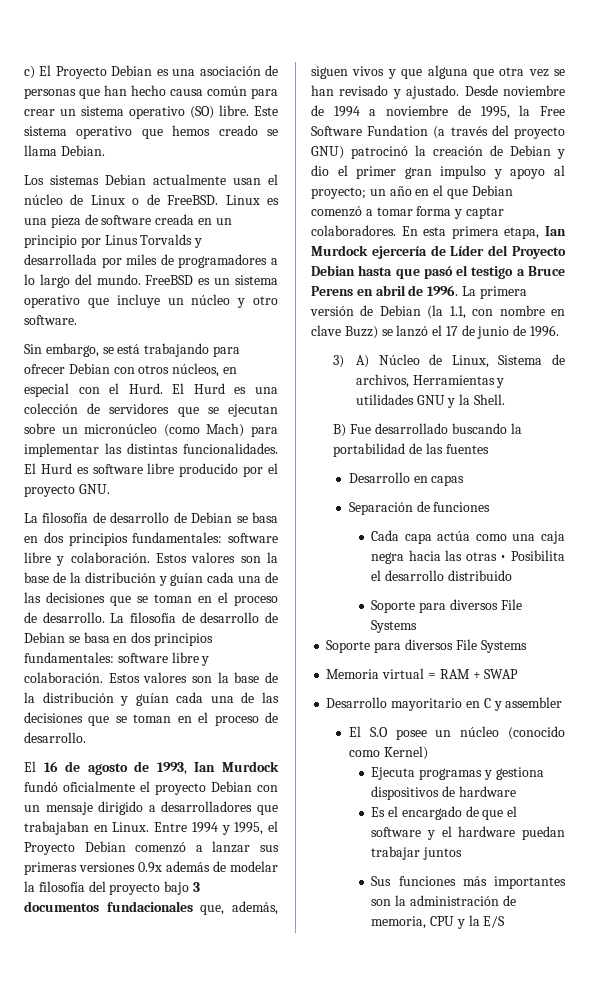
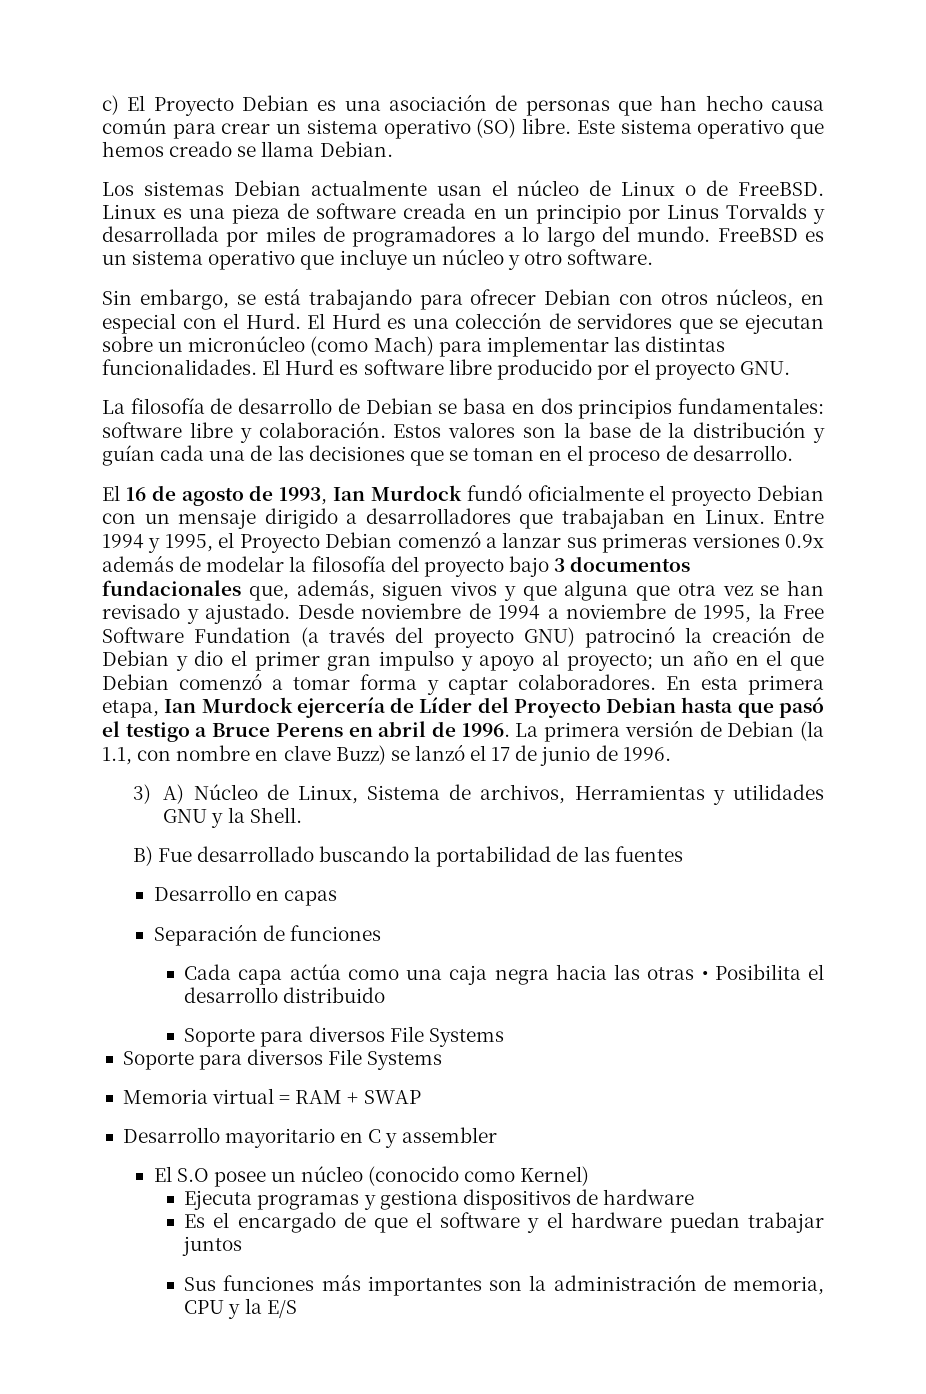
- Estos valores son la base de la distribución y guían cada una de las decisiones que se toman en el proceso de desarrollo. La filosofía de desarrollo de Debian se basa en dos principios fundamentales: software libre y colaboración. Estos valores son la base de la distribución y guían cada una de las decisiones que se toman en el proceso de desarrollo.
+ Estos valores son la base de la distribución y guían cada una de las decisiones que se toman en el proceso de desarrollo.

